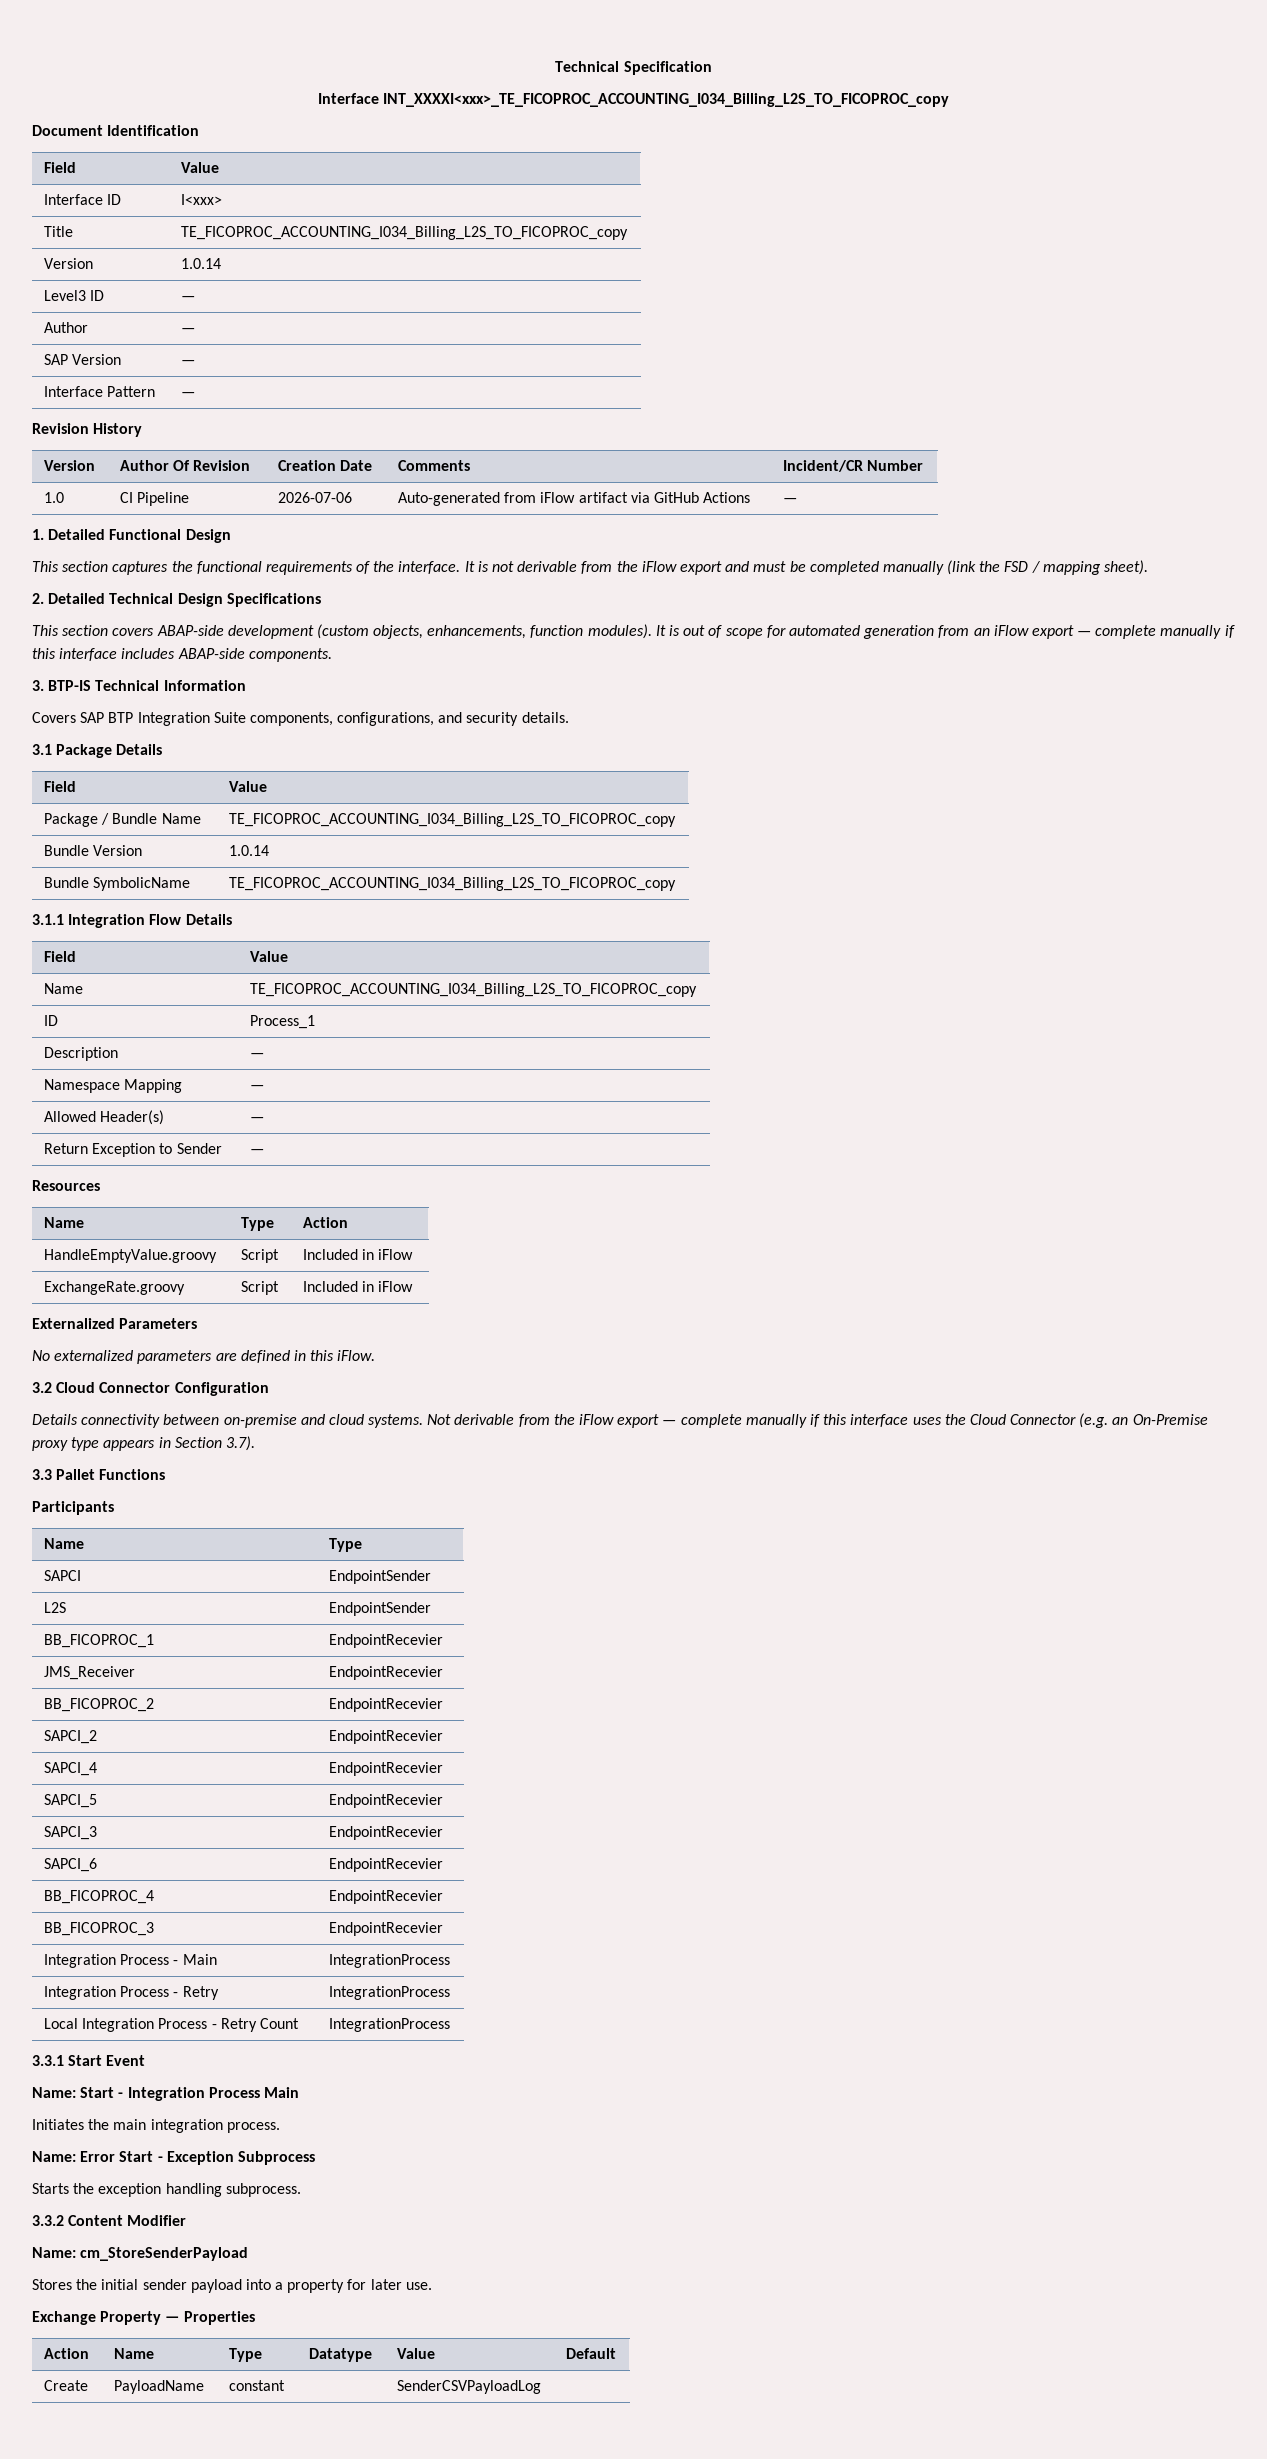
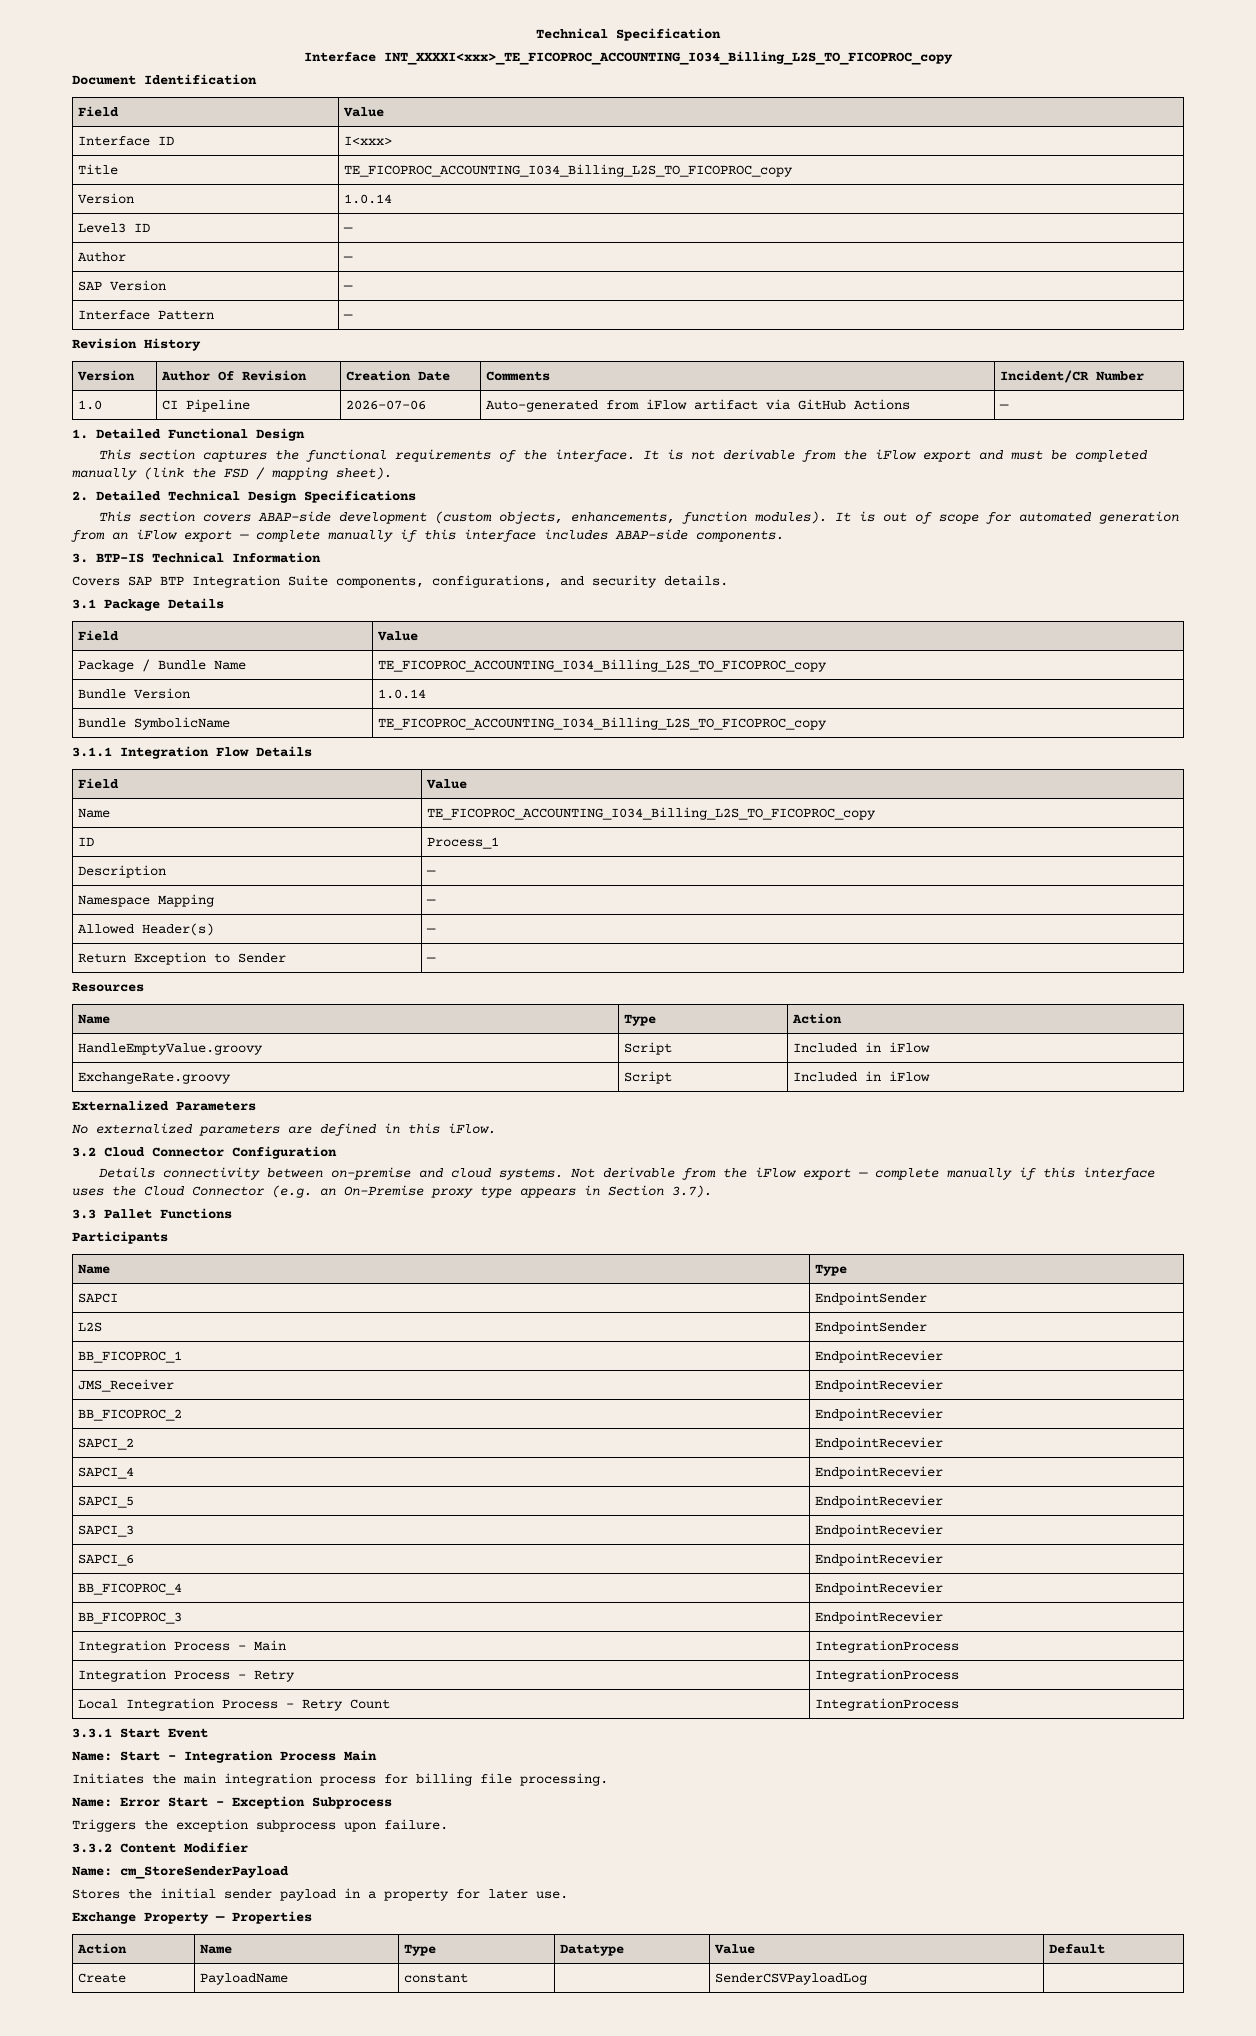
- Initiates the main integration process.
+ Initiates the main integration process for billing file processing.
- Starts the exception handling subprocess.
+ Triggers the exception subprocess upon failure.
- Stores the initial sender payload into a property for later use.
+ Stores the initial sender payload in a property for later use.

